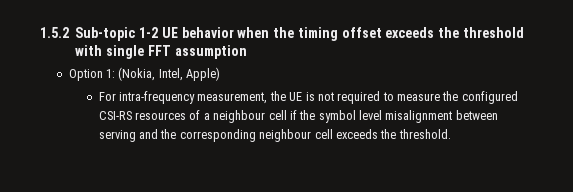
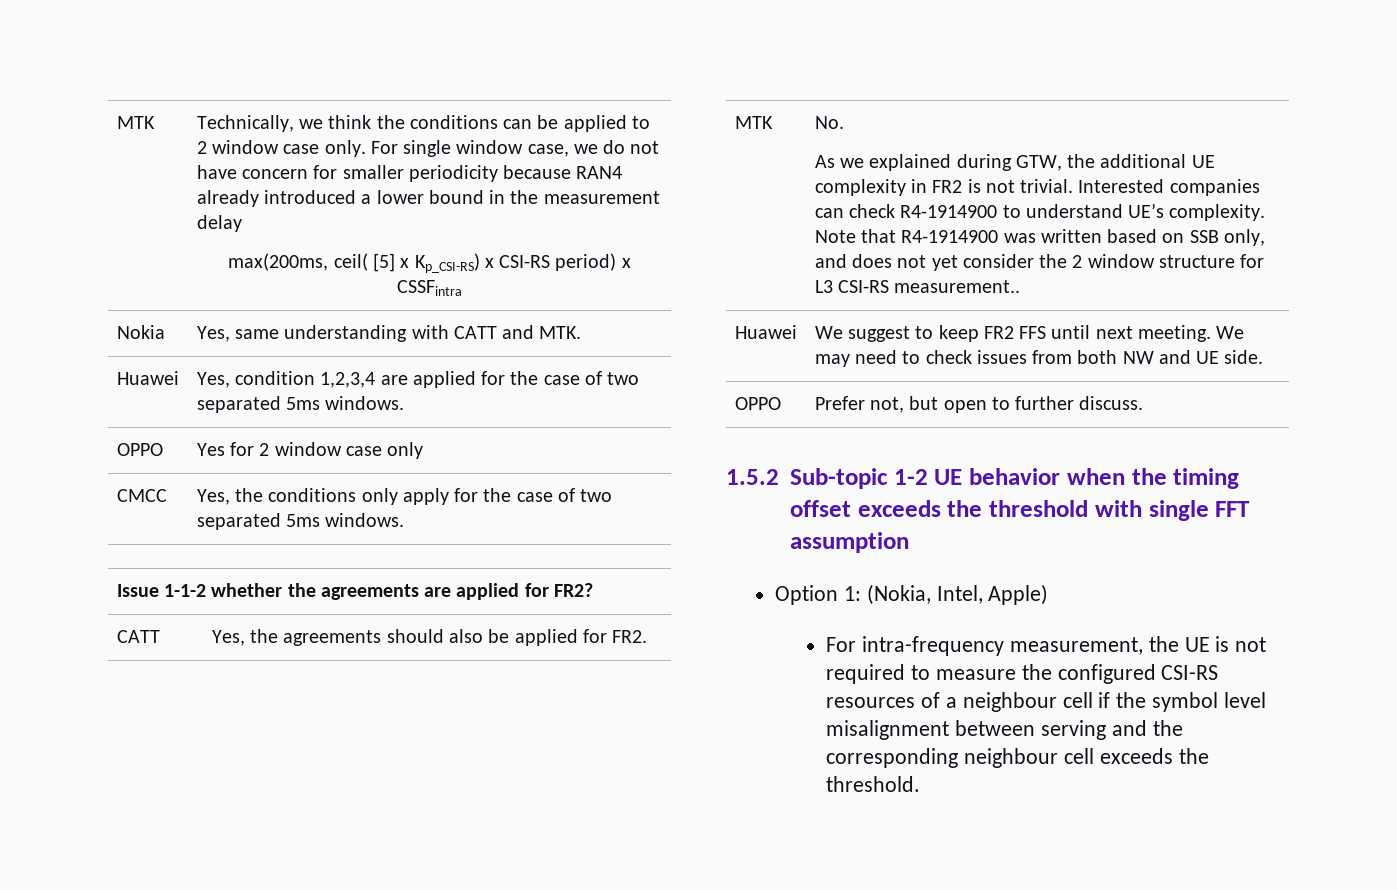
+ MTK | Technically, we think the conditions can be applied to 2 window case only. For single window case, we do not have concern for smaller periodicity because RAN4 already introduced a lower bound in the measurement delay
+ max(200ms, ceil( [5] x Kp_CSI-RS) x CSI-RS period) x CSSFintra
+ Nokia | Yes, same understanding with CATT and MTK.
+ Huawei | Yes, condition 1,2,3,4 are applied for the case of two separated 5ms windows.
+ OPPO | Yes for 2 window case only
+ CMCC | Yes, the conditions only apply for the case of two separated 5ms windows.
+ Issue 1-1-2 whether the agreements are applied for FR2?
+ CATT | Yes, the agreements should also be applied for FR2.
+ MTK | No.
+ As we explained during GTW, the additional UE complexity in FR2 is not trivial. Interested companies can check R4-1914900 to understand UE’s complexity. Note that R4-1914900 was written based on SSB only, and does not yet consider the 2 window structure for L3 CSI-RS measurement..
+ Huawei | We suggest to keep FR2 FFS until next meeting. We may need to check issues from both NW and UE side.
+ OPPO | Prefer not, but open to further discuss.

